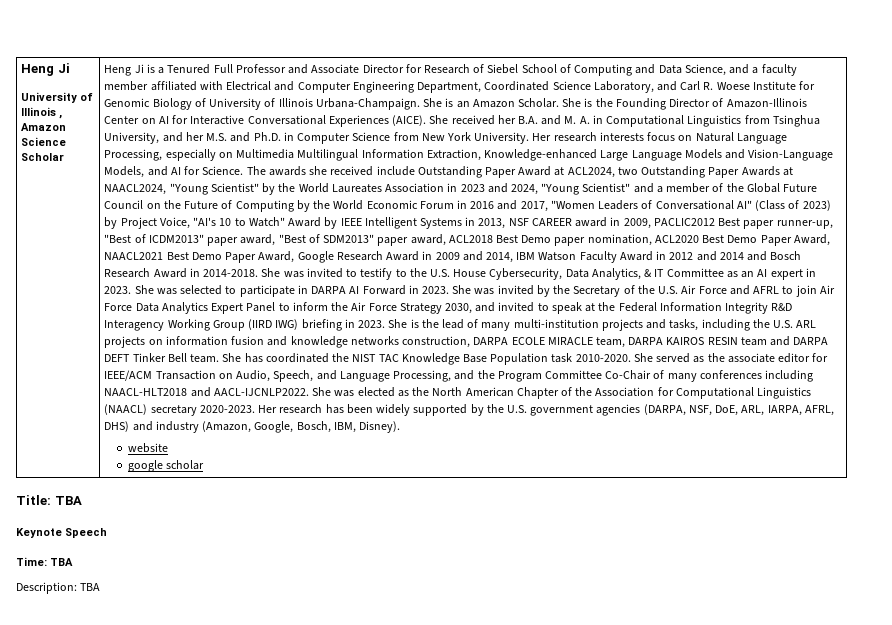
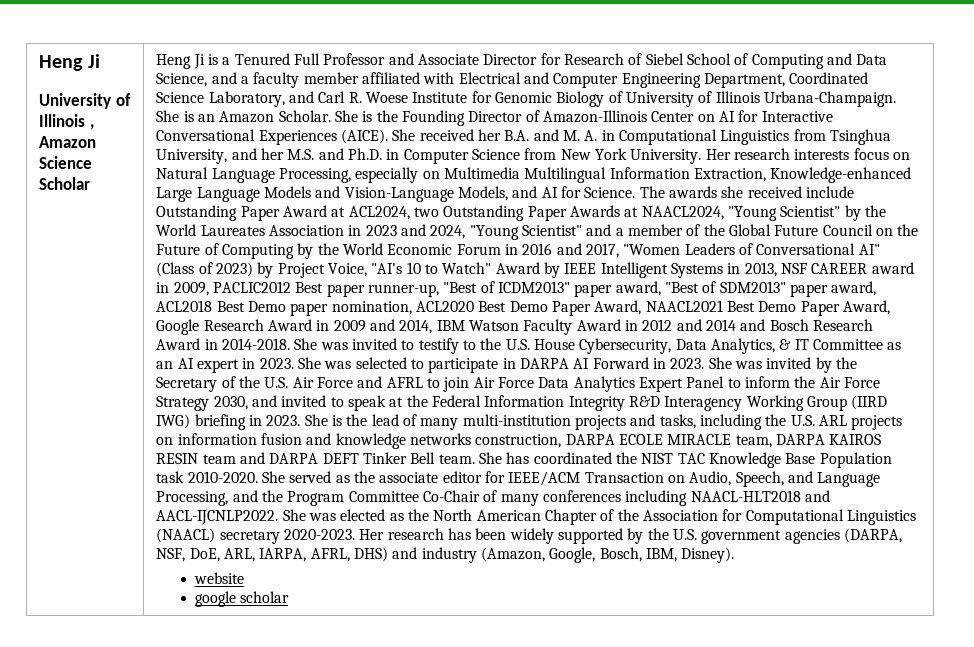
- Title: TBA
- Keynote Speech
- Time: TBA
- Description: TBA

